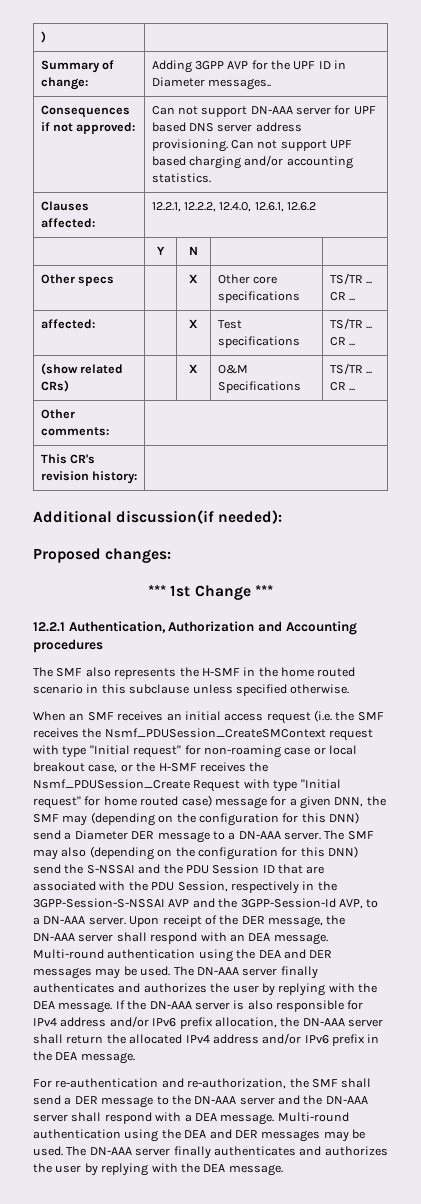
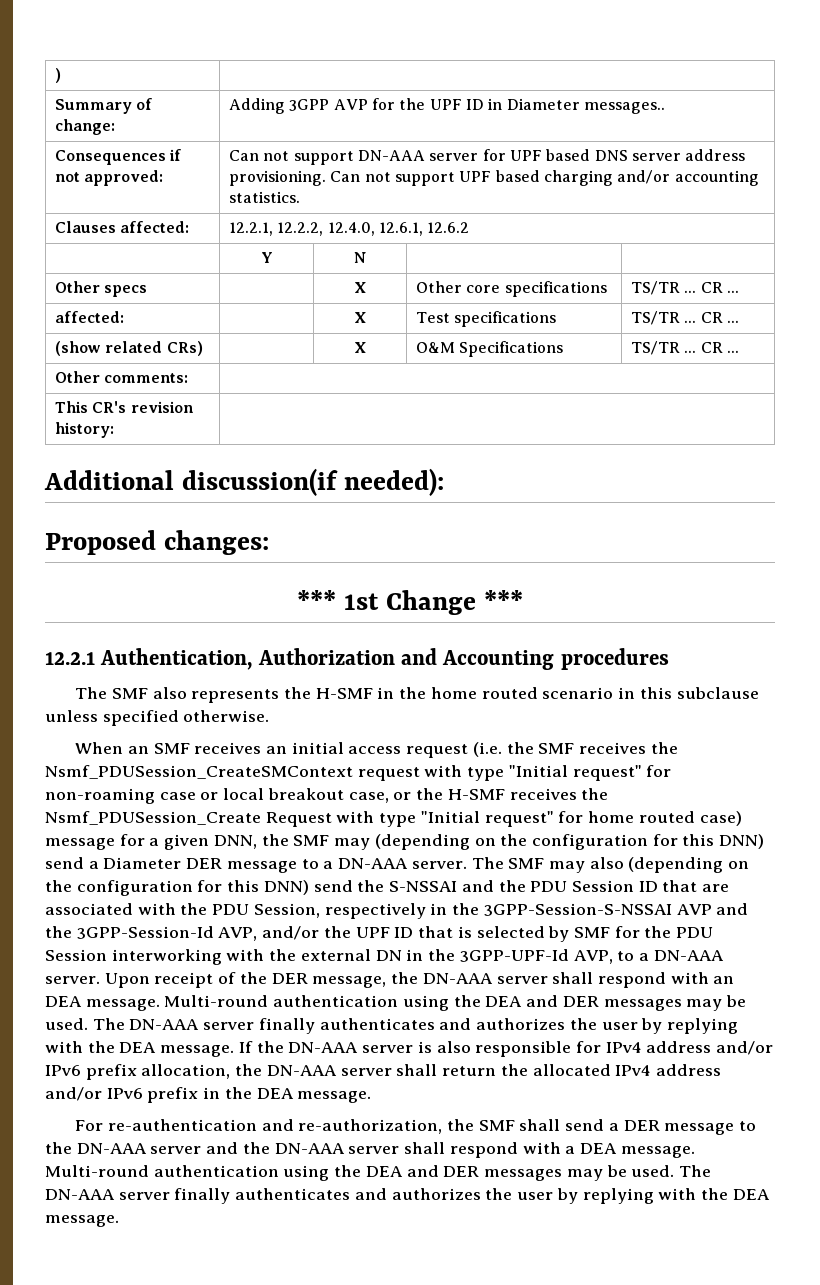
- The SMF may also (depending on the configuration for this DNN) send the S-NSSAI and the PDU Session ID that are associated with the PDU Session, respectively in the 3GPP-Session-S-NSSAI AVP and the 3GPP-Session-Id AVP, to a DN-AAA server.
+ The SMF may also (depending on the configuration for this DNN) send the S-NSSAI and the PDU Session ID that are associated with the PDU Session, respectively in the 3GPP-Session-S-NSSAI AVP and the 3GPP-Session-Id AVP, and/or the UPF ID that is selected by SMF for the PDU Session interworking with the external DN in the 3GPP-UPF-Id AVP, to a DN-AAA server.

